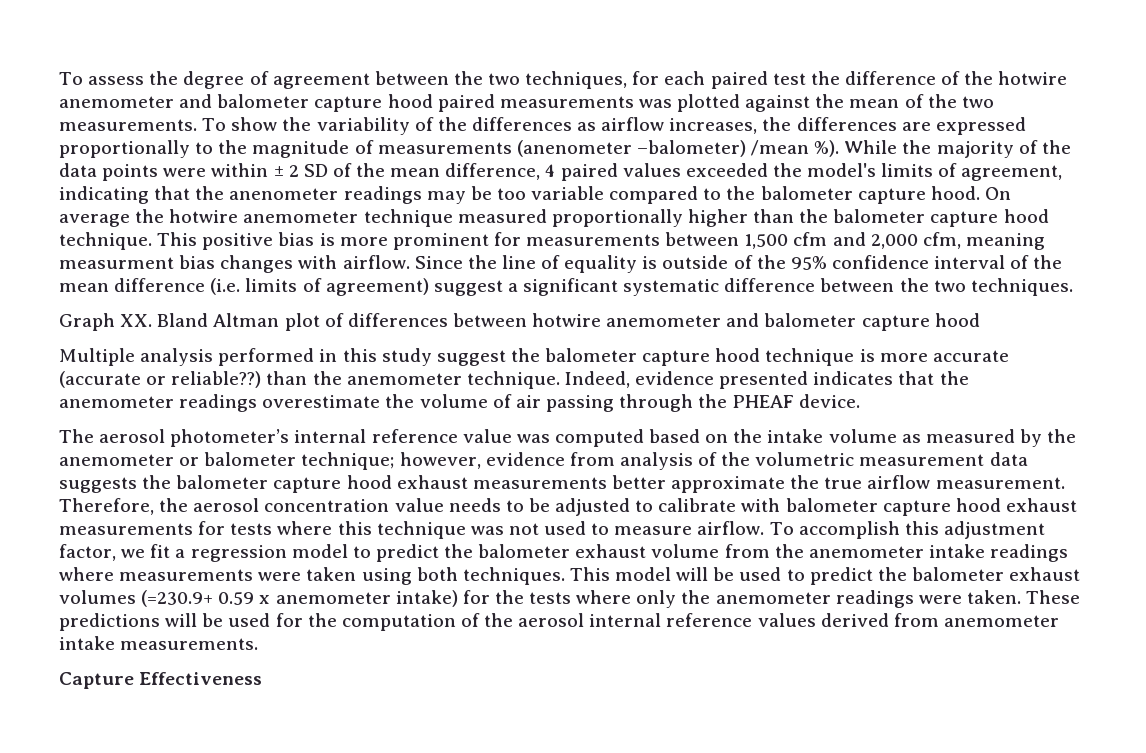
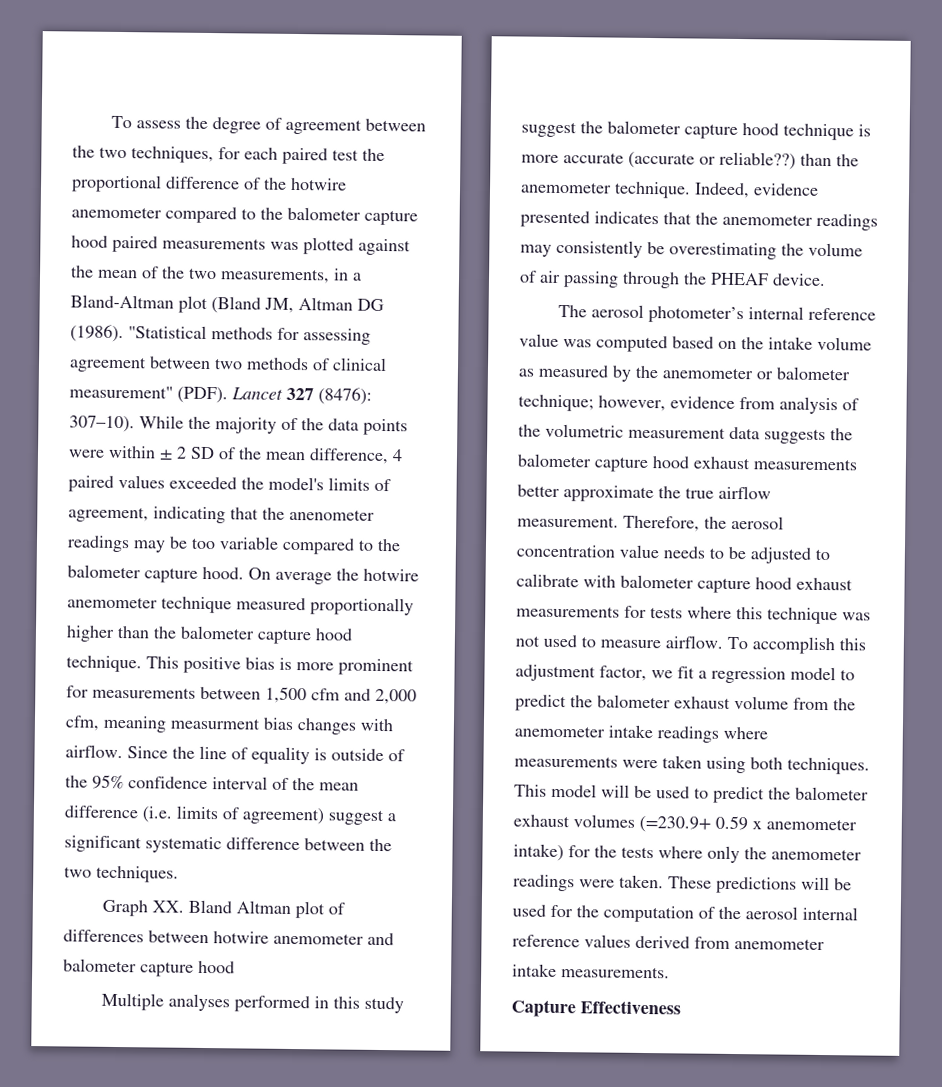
- To assess the degree of agreement between the two techniques, for each paired test the difference of the hotwire anemometer and balometer capture hood paired measurements was plotted against the mean of the two measurements. To show the variability of the differences as airflow increases, the differences are expressed proportionally to the magnitude of measurements (anenometer –balometer) /mean %).
+ To assess the degree of agreement between the two techniques, for each paired test the proportional difference of the hotwire anemometer compared to the balometer capture hood paired measurements was plotted against the mean of the two measurements, in a Bland-Altman plot (Bland JM, Altman DG (1986). "Statistical methods for assessing agreement between two methods of clinical measurement" (PDF). Lancet 327 (8476): 307–10).
- Multiple analysis performed in this study suggest the balometer capture hood technique is more accurate (accurate or reliable??) than the anemometer technique.
+ Multiple analyses performed in this study suggest the balometer capture hood technique is more accurate (accurate or reliable??) than the anemometer technique.
- Indeed, evidence presented indicates that the anemometer readings overestimate the volume of air passing through the PHEAF device.
+ Indeed, evidence presented indicates that the anemometer readings may consistently be overestimating the volume of air passing through the PHEAF device.

